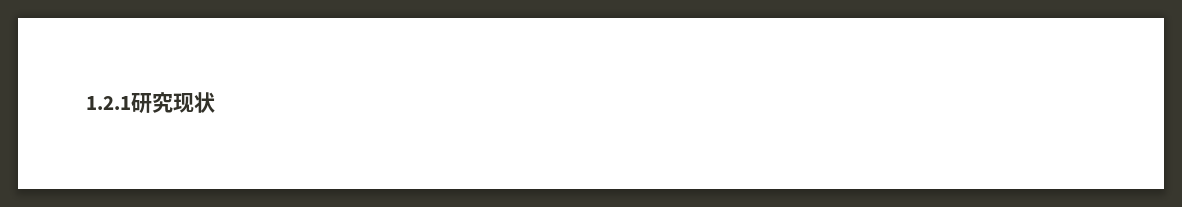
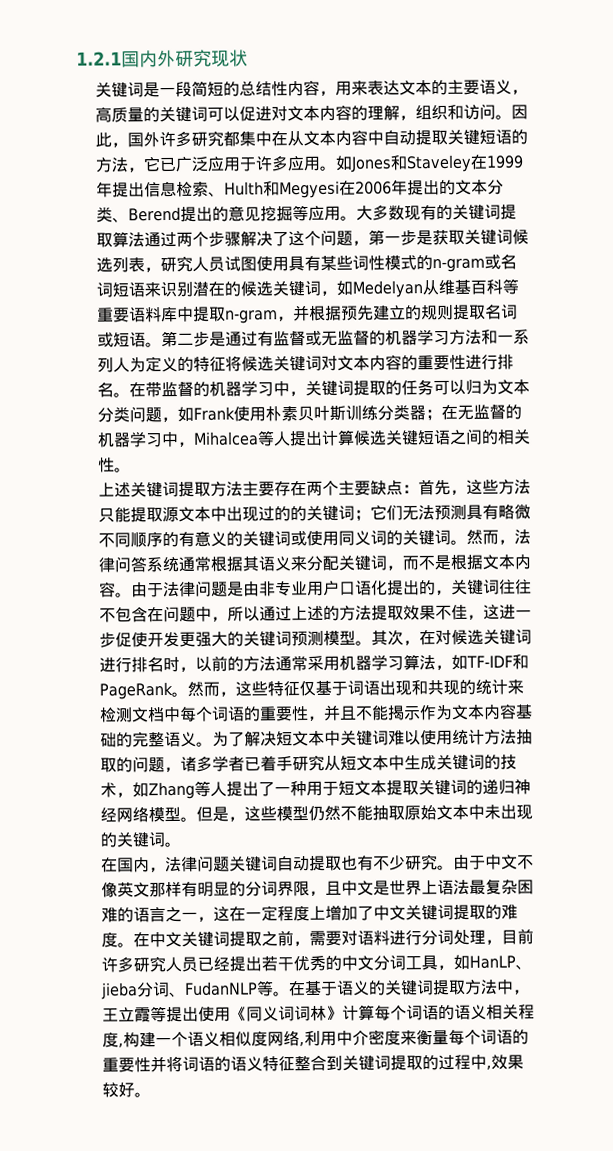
- 1.2.1研究现状
+ 1.2.1国内外研究现状
+ 关键词是一段简短的总结性内容，用来表达文本的主要语义，高质量的关键词可以促进对文本内容的理解，组织和访问。因此，国外许多研究都集中在从文本内容中自动提取关键短语的方法，它已广泛应用于许多应用。如Jones和Staveley在1999年提出信息检索、Hulth和Megyesi在2006年提出的文本分类、Berend提出的意见挖掘等应用。大多数现有的关键词提取算法通过两个步骤解决了这个问题，第一步是获取关键词候选列表，研究人员试图使用具有某些词性模式的n-gram或名词短语来识别潜在的候选关键词，如Medelyan从维基百科等重要语料库中提取n-gram，并根据预先建立的规则提取名词或短语。第二步是通过有监督或无监督的机器学习方法和一系列人为定义的特征将候选关键词对文本内容的重要性进行排名。在带监督的机器学习中，关键词提取的任务可以归为文本分类问题，如Frank使用朴素贝叶斯训练分类器；在无监督的机器学习中，Mihalcea等人提出计算候选关键短语之间的相关性。
+ 上述关键词提取方法主要存在两个主要缺点：首先，这些方法只能提取源文本中出现过的的关键词；它们无法预测具有略微不同顺序的有意义的关键词或使用同义词的关键词。然而，法律问答系统通常根据其语义来分配关键词，而不是根据文本内容。由于法律问题是由非专业用户口语化提出的，关键词往往不包含在问题中，所以通过上述的方法提取效果不佳，这进一步促使开发更强大的关键词预测模型。其次，在对候选关键词进行排名时，以前的方法通常采用机器学习算法，如TF-IDF和PageRank。然而，这些特征仅基于词语出现和共现的统计来检测文档中每个词语的重要性，并且不能揭示作为文本内容基础的完整语义。为了解决短文本中关键词难以使用统计方法抽取的问题，诸多学者已着手研究从短文本中生成关键词的技术，如Zhang等人提出了一种用于短文本提取关键词的递归神经网络模型。但是，这些模型仍然不能抽取原始文本中未出现的关键词。
+ 在国内，法律问题关键词自动提取也有不少研究。由于中文不像英文那样有明显的分词界限，且中文是世界上语法最复杂困难的语言之一，这在一定程度上增加了中文关键词提取的难度。在中文关键词提取之前，需要对语料进行分词处理，目前许多研究人员已经提出若干优秀的中文分词工具，如HanLP、jieba分词、FudanNLP等。在基于语义的关键词提取方法中，王立霞等提出使用《同义词词林》计算每个词语的语义相关程度,构建一个语义相似度网络,利用中介密度来衡量每个词语的重要性并将词语的语义特征整合到关键词提取的过程中,效果较好。

